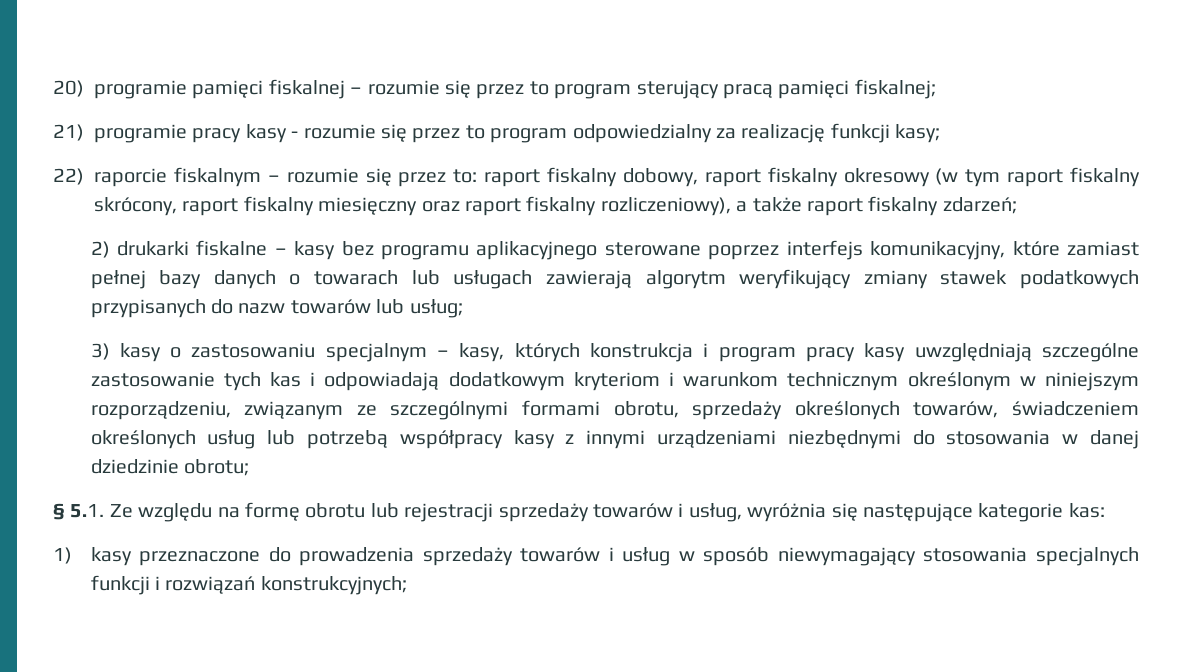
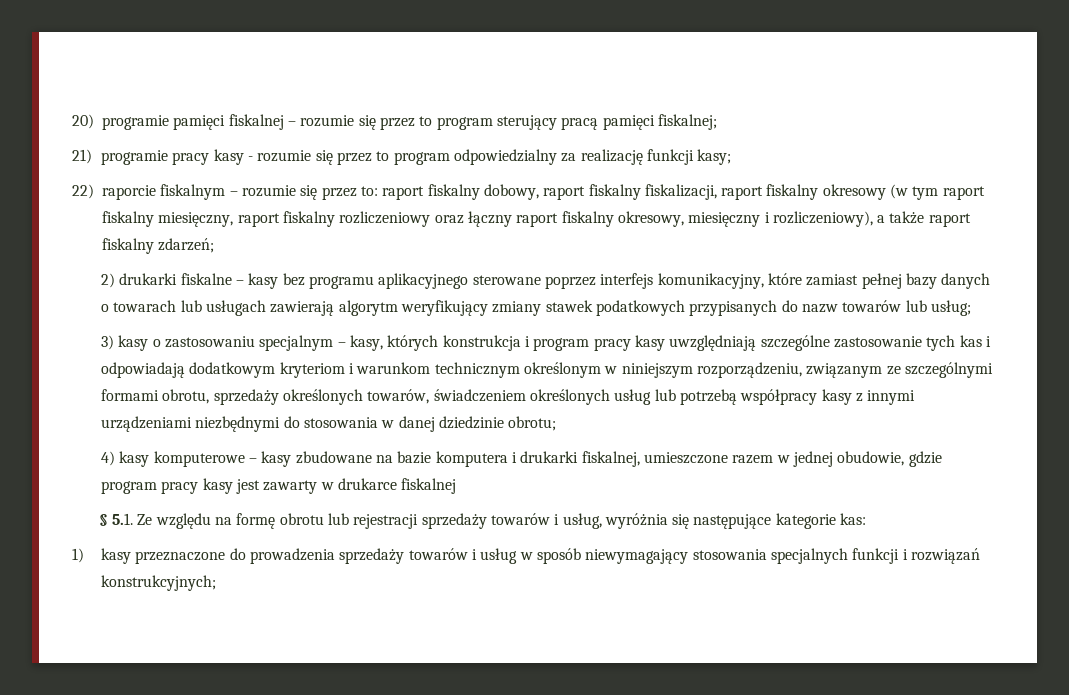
- 22) raporcie fiskalnym – rozumie się przez to: raport fiskalny dobowy, raport fiskalny okresowy (w tym raport fiskalny skrócony, raport fiskalny miesięczny oraz raport fiskalny rozliczeniowy), a także raport fiskalny zdarzeń;
+ 22) raporcie fiskalnym – rozumie się przez to: raport fiskalny dobowy, raport fiskalny fiskalizacji, raport fiskalny okresowy (w tym raport fiskalny miesięczny, raport fiskalny rozliczeniowy oraz łączny raport fiskalny okresowy, miesięczny i rozliczeniowy), a także raport fiskalny zdarzeń;
+ 4) kasy komputerowe – kasy zbudowane na bazie komputera i drukarki fiskalnej, umieszczone razem w jednej obudowie, gdzie program pracy kasy jest zawarty w drukarce fiskalnej

